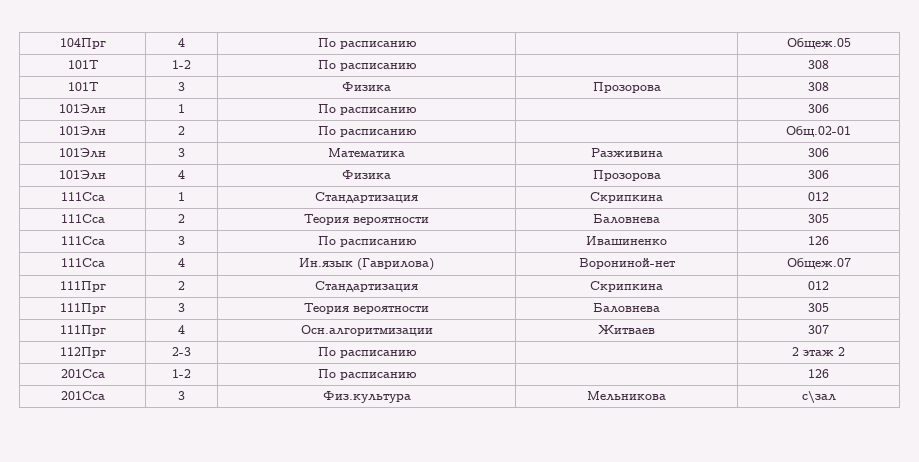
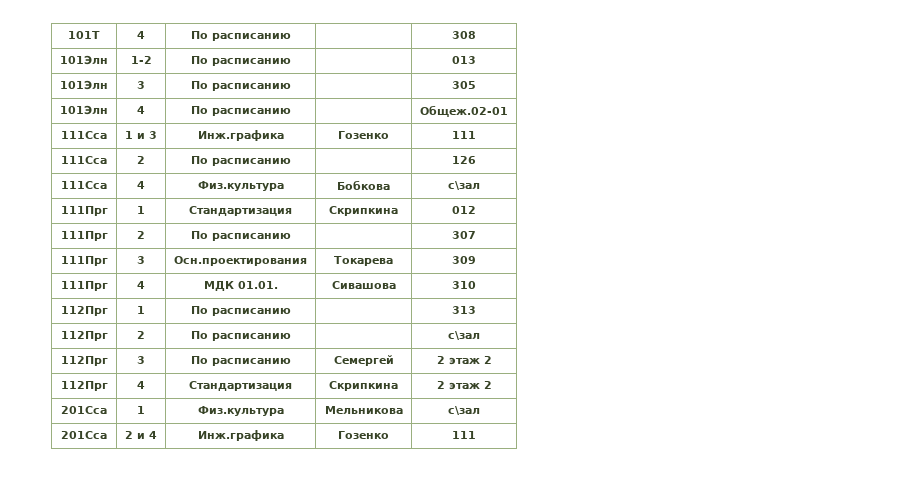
- 104Прг | 4 | По расписанию | | Общеж.05
- 101Т | 1-2 | По расписанию | | 308
- 101Т | 3 | Физика | Прозорова | 308
- 101Элн | 1 | По расписанию | | 306
- 101Элн | 2 | По расписанию | | Общ.02-01
- 101Элн | 3 | Математика | Разживина | 306
- 101Элн | 4 | Физика | Прозорова | 306
- 111Сса | 1 | Стандартизация | Скрипкина | 012
+ 101Т | 4 | По расписанию | | 308
+ 101Элн | 1-2 | По расписанию | | 013
+ 101Элн | 3 | По расписанию | | 305
+ 101Элн | 4 | По расписанию | | Общеж.02-01
+ 111Сса | 1 и 3 | Инж.графика | Гозенко | 111
+ 111Сса | 2 | По расписанию | | 126
+ 111Сса | 4 | Физ.культура | Бобкова | с\зал
+ 111Прг | 1 | Стандартизация | Скрипкина | 012
- 111Сса | 2 | Теория вероятности | Баловнева | 305
- 111Сса | 3 | По расписанию | Ивашиненко | 126
- 111Сса | 4 | Ин.язык (Гаврилова) | Ворониной-нет | Общеж.07
- 111Прг | 2 | Стандартизация | Скрипкина | 012
- 111Прг | 3 | Теория вероятности | Баловнева | 305
- 111Прг | 4 | Осн.алгоритмизации | Житваев | 307
- 112Прг | 2-3 | По расписанию | | 2 этаж 2
- 201Сса | 1-2 | По расписанию | | 126
- 201Сса | 3 | Физ.культура | Мельникова | с\зал
+ 111Прг | 2 | По расписанию | | 307
+ 111Прг | 3 | Осн.проектирования | Токарева | 309
+ 111Прг | 4 | МДК 01.01. | Сивашова | 310
+ 112Прг | 1 | По расписанию | | 313
+ 112Прг | 2 | По расписанию | | с\зал
+ 112Прг | 3 | По расписанию | Семергей | 2 этаж 2
+ 112Прг | 4 | Стандартизация | Скрипкина | 2 этаж 2
+ 201Сса | 1 | Физ.культура | Мельникова | с\зал
+ 201Сса | 2 и 4 | Инж.графика | Гозенко | 111

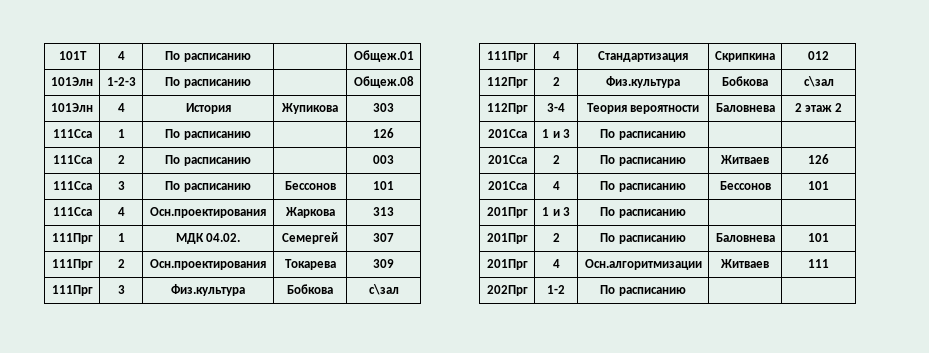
- 101Т | 4 | По расписанию | | 308
- 101Элн | 1-2 | По расписанию | | 013
- 101Элн | 3 | По расписанию | | 305
- 101Элн | 4 | По расписанию | | Общеж.02-01
- 111Сса | 1 и 3 | Инж.графика | Гозенко | 111
- 111Сса | 2 | По расписанию | | 126
- 111Сса | 4 | Физ.культура | Бобкова | с\зал
+ 101Т | 4 | По расписанию | | Общеж.01
+ 101Элн | 1-2-3 | По расписанию | | Общеж.08
+ 101Элн | 4 | История | Жупикова | 303
+ 111Сса | 1 | По расписанию | | 126
+ 111Сса | 2 | По расписанию | | 003
+ 111Сса | 3 | По расписанию | Бессонов | 101
+ 111Сса | 4 | Осн.проектирования | Жаркова | 313
+ 111Прг | 1 | МДК 04.02. | Семергей | 307
+ 111Прг | 2 | Осн.проектирования | Токарева | 309
+ 111Прг | 3 | Физ.культура | Бобкова | с\зал
- 111Прг | 1 | Стандартизация | Скрипкина | 012
+ 111Прг | 4 | Стандартизация | Скрипкина | 012
- 111Прг | 2 | По расписанию | | 307
- 111Прг | 3 | Осн.проектирования | Токарева | 309
- 111Прг | 4 | МДК 01.01. | Сивашова | 310
- 112Прг | 1 | По расписанию | | 313
- 112Прг | 2 | По расписанию | | с\зал
+ 112Прг | 2 | Физ.культура | Бобкова | с\зал
- 112Прг | 3 | По расписанию | Семергей | 2 этаж 2
- 112Прг | 4 | Стандартизация | Скрипкина | 2 этаж 2
+ 112Прг | 3-4 | Теория вероятности | Баловнева | 2 этаж 2
- 201Сса | 1 | Физ.культура | Мельникова | с\зал
- 201Сса | 2 и 4 | Инж.графика | Гозенко | 111
+ 201Сса | 1 и 3 | По расписанию | |
+ 201Сса | 2 | По расписанию | Житваев | 126
+ 201Сса | 4 | По расписанию | Бессонов | 101
+ 201Прг | 1 и 3 | По расписанию | |
+ 201Прг | 2 | По расписанию | Баловнева | 101
+ 201Прг | 4 | Осн.алгоритмизации | Житваев | 111
+ 202Прг | 1-2 | По расписанию | |

